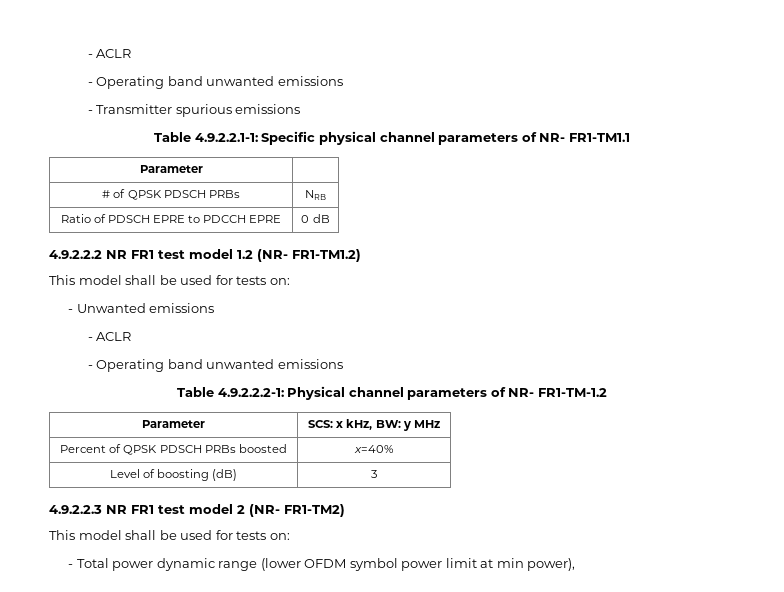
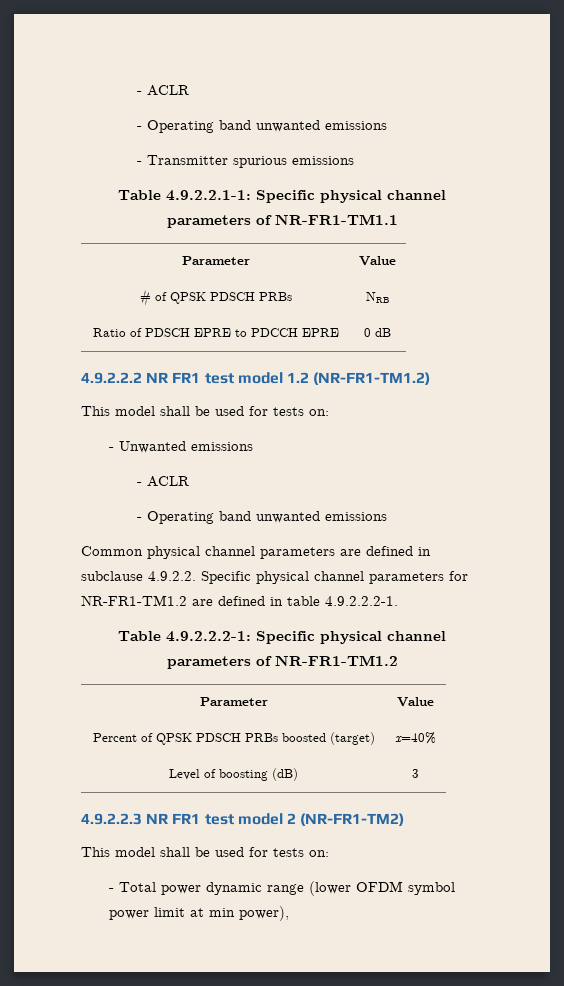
- Table 4.9.2.2.1-1: Specific physical channel parameters of NR- FR1-TM1.1
- Parameter |
+ Table 4.9.2.2.1-1: Specific physical channel parameters of NR-FR1-TM1.1
+ Parameter | Value
- 4.9.2.2.2 NR FR1 test model 1.2 (NR- FR1-TM1.2)
+ 4.9.2.2.2 NR FR1 test model 1.2 (NR-FR1-TM1.2)
+ Common physical channel parameters are defined in subclause 4.9.2.2. Specific physical channel parameters for NR-FR1-TM1.2 are defined in table 4.9.2.2.2-1.
- Table 4.9.2.2.2-1: Physical channel parameters of NR- FR1-TM-1.2
- Parameter | SCS: x kHz, BW: y MHz
+ Table 4.9.2.2.2-1: Specific physical channel parameters of NR-FR1-TM1.2
+ Parameter | Value
- Percent of QPSK PDSCH PRBs boosted | x=40%
+ Percent of QPSK PDSCH PRBs boosted (target) | x=40%
- 4.9.2.2.3 NR FR1 test model 2 (NR- FR1-TM2)
+ 4.9.2.2.3 NR FR1 test model 2 (NR-FR1-TM2)

